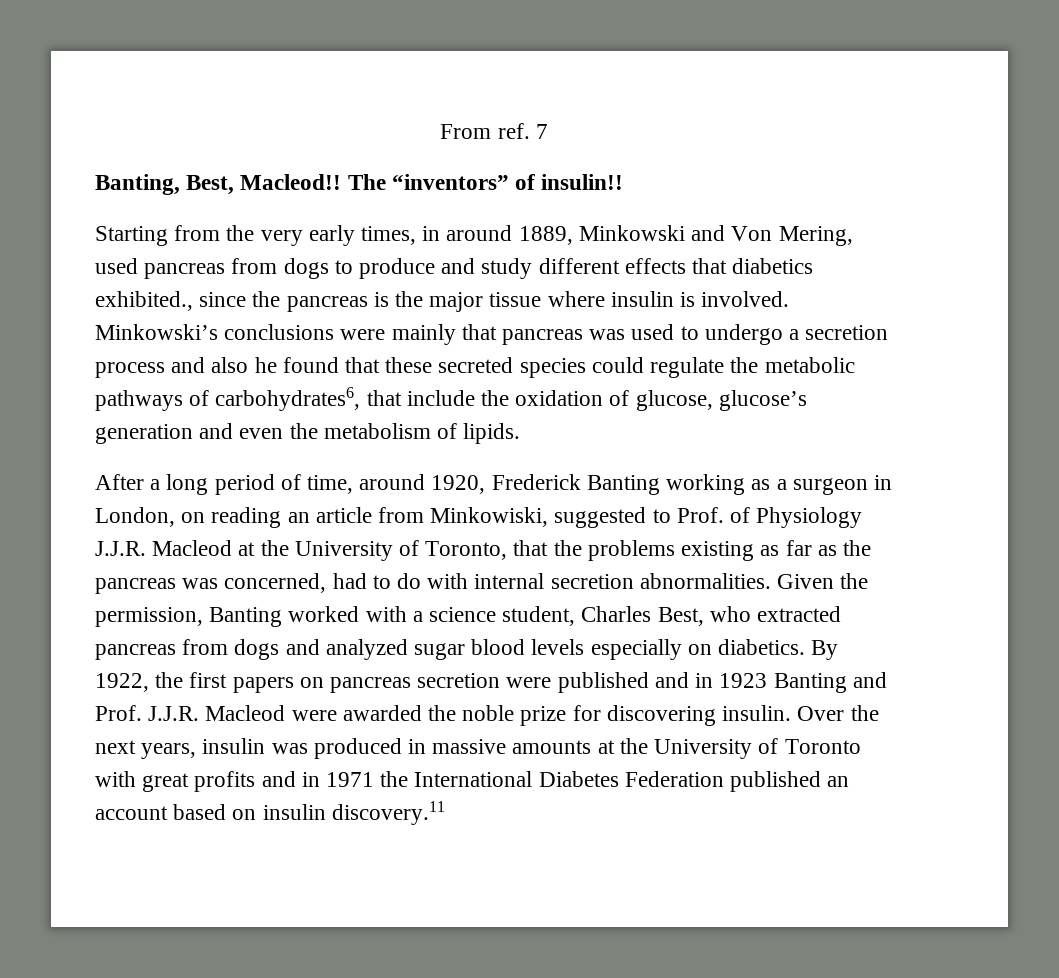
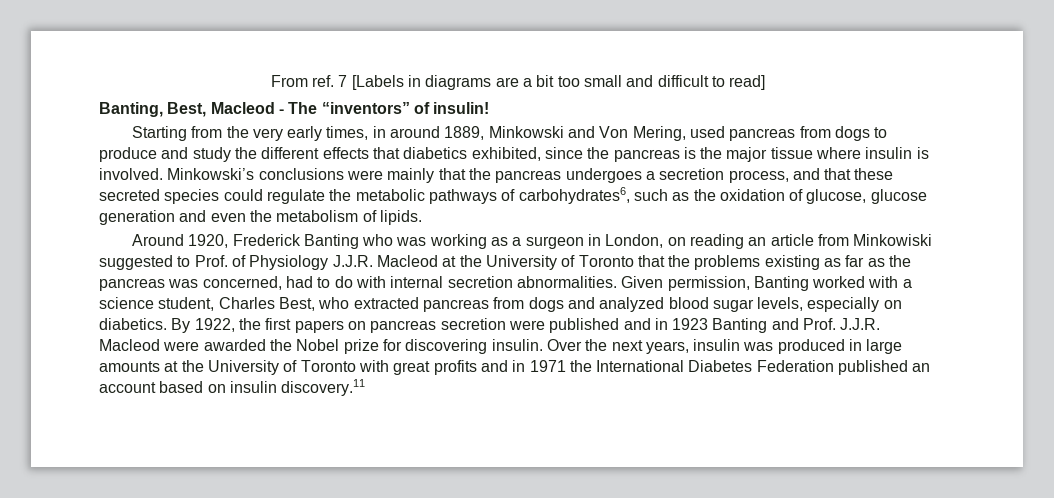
- From ref. 7
+ From ref. 7 [Labels in diagrams are a bit too small and difficult to read]
- Banting, Best, Macleod!! The “inventors” of insulin!!
+ Banting, Best, Macleod - The “inventors” of insulin!
- Starting from the very early times, in around 1889, Minkowski and Von Mering, used pancreas from dogs to produce and study different effects that diabetics exhibited., since the pancreas is the major tissue where insulin is involved.
+ Starting from the very early times, in around 1889, Minkowski and Von Mering, used pancreas from dogs to produce and study the different effects that diabetics exhibited, since the pancreas is the major tissue where insulin is involved.
- Minkowski’s conclusions were mainly that pancreas was used to undergo a secretion process and also he found that these secreted species could regulate the metabolic pathways of carbohydrates6, that include the oxidation of glucose, glucose’s generation and even the metabolism of lipids.
+ Minkowski’s conclusions were mainly that the pancreas undergoes a secretion process, and that these secreted species could regulate the metabolic pathways of carbohydrates6, such as the oxidation of glucose, glucose generation and even the metabolism of lipids.
- After a long period of time, around 1920, Frederick Banting working as a surgeon in London, on reading an article from Minkowiski, suggested to Prof. of Physiology J.J.R. Macleod at the University of Toronto, that the problems existing as far as the pancreas was concerned, had to do with internal secretion abnormalities.
+ Around 1920, Frederick Banting who was working as a surgeon in London, on reading an article from Minkowiski suggested to Prof. of Physiology J.J.R. Macleod at the University of Toronto that the problems existing as far as the pancreas was concerned, had to do with internal secretion abnormalities.
- Given the permission, Banting worked with a science student, Charles Best, who extracted pancreas from dogs and analyzed sugar blood levels especially on diabetics.
+ Given permission, Banting worked with a science student, Charles Best, who extracted pancreas from dogs and analyzed blood sugar levels, especially on diabetics.
- By 1922, the first papers on pancreas secretion were published and in 1923 Banting and Prof. J.J.R. Macleod were awarded the noble prize for discovering insulin.
+ By 1922, the first papers on pancreas secretion were published and in 1923 Banting and Prof. J.J.R. Macleod were awarded the Nobel prize for discovering insulin.
- Over the next years, insulin was produced in massive amounts at the University of Toronto with great profits and in 1971 the International Diabetes Federation published an account based on insulin discovery.11
+ Over the next years, insulin was produced in large amounts at the University of Toronto with great profits and in 1971 the International Diabetes Federation published an account based on insulin discovery.11

